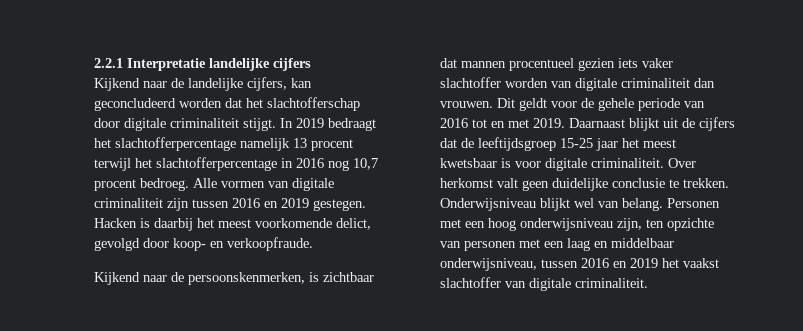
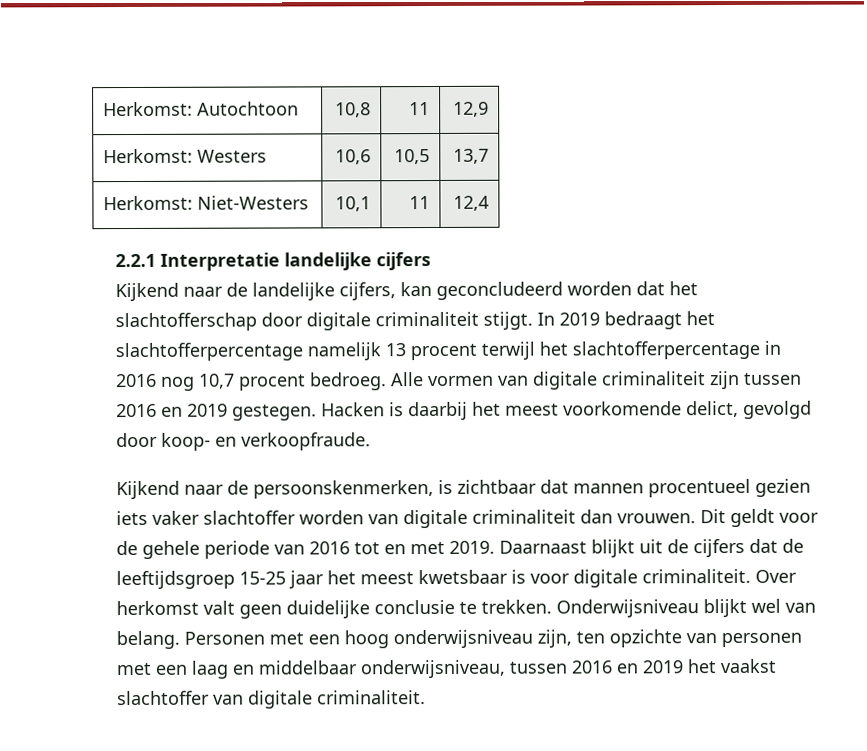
+ Herkomst: Autochtoon | 10,8 | 11 | 12,9
+ Herkomst: Westers | 10,6 | 10,5 | 13,7
+ Herkomst: Niet-Westers | 10,1 | 11 | 12,4

